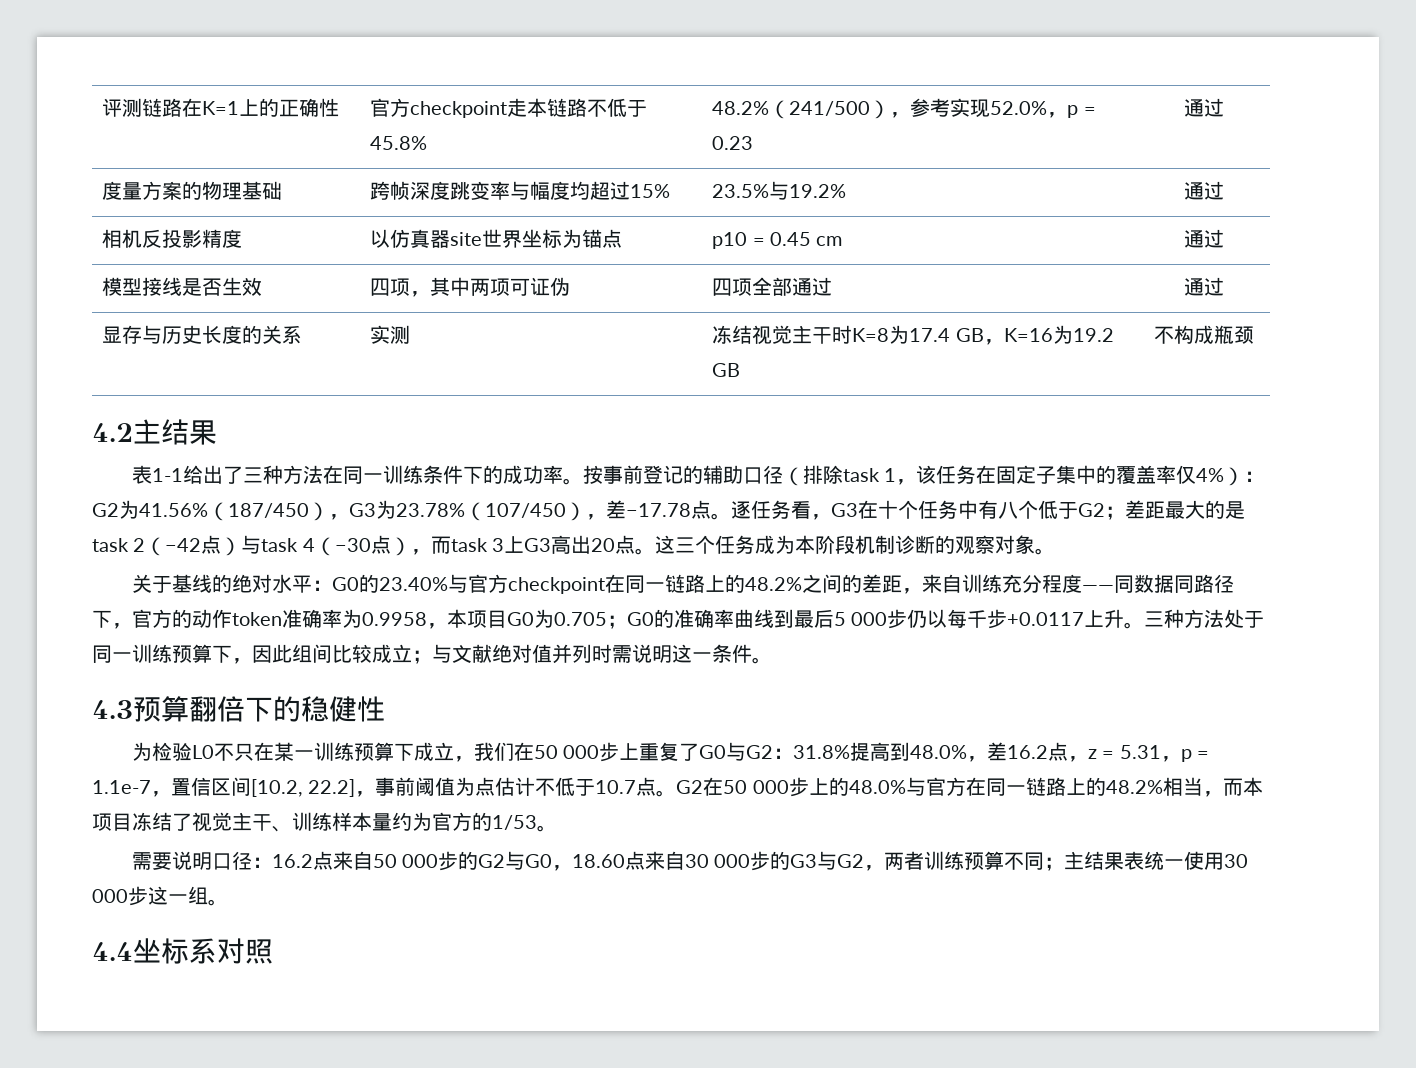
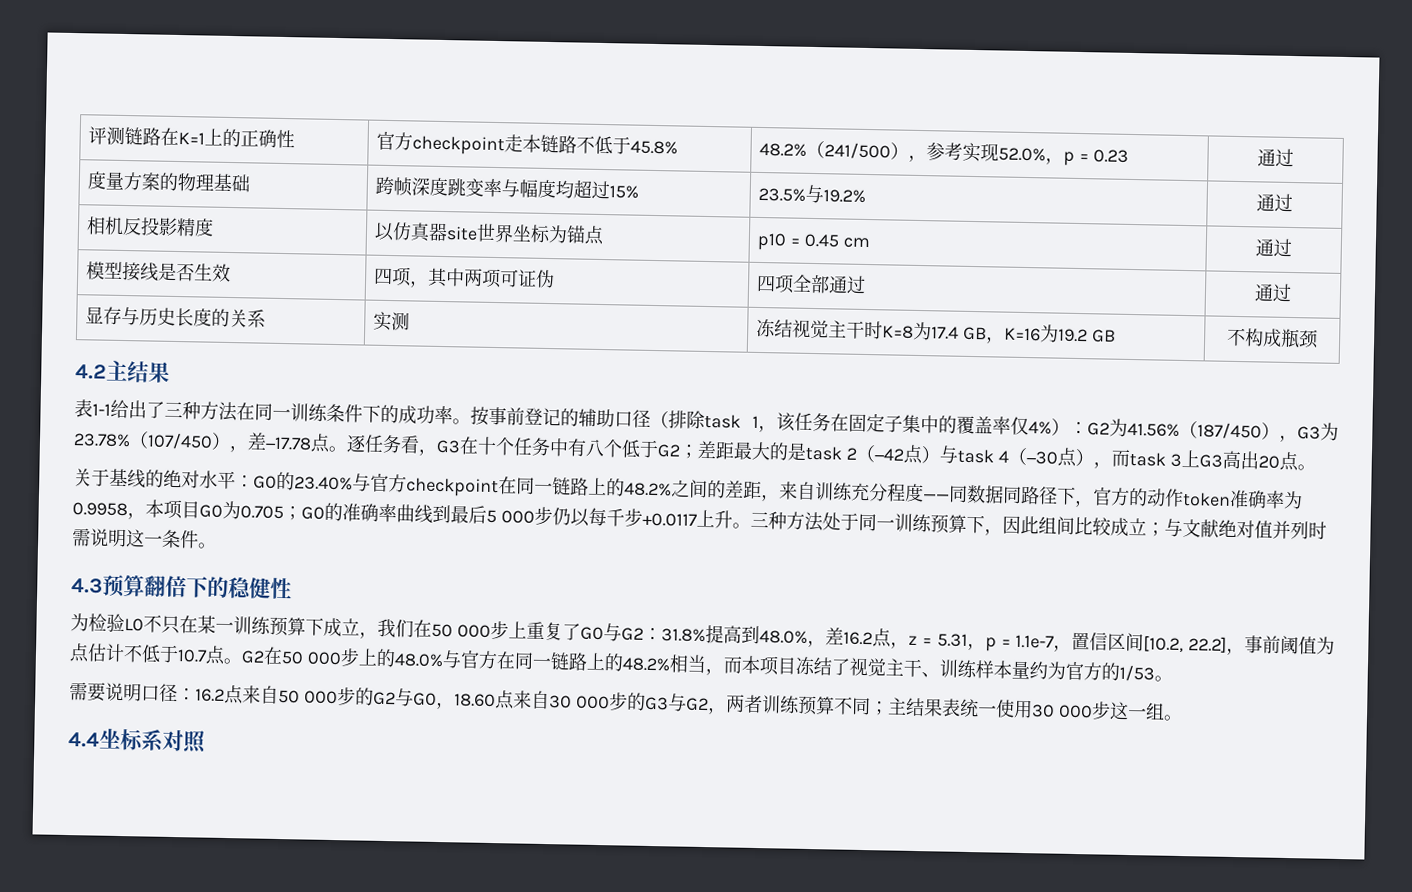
- 这三个任务成为本阶段机制诊断的观察对象。

